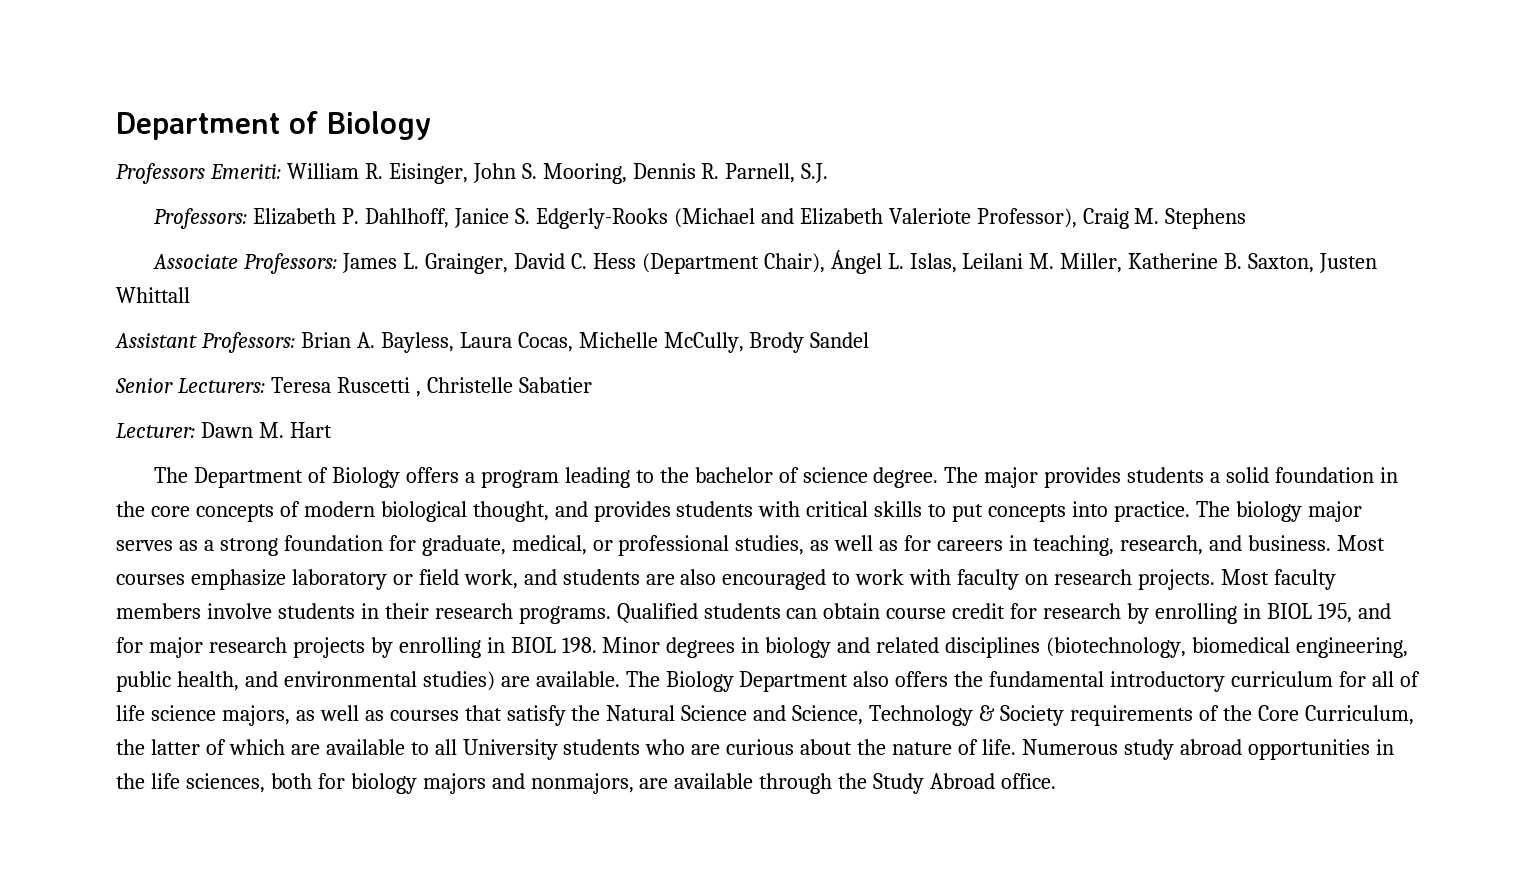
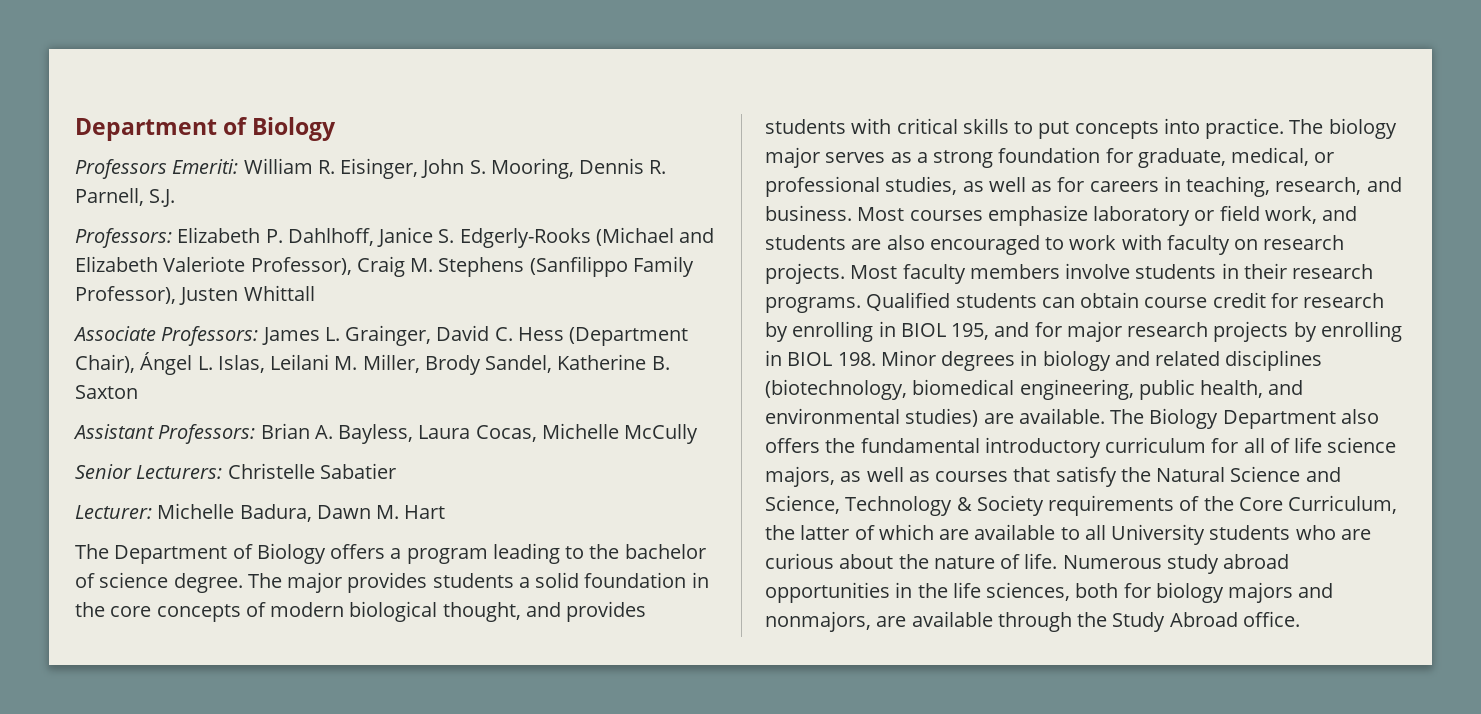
- Professors: Elizabeth P. Dahlhoff, Janice S. Edgerly-Rooks (Michael and Elizabeth Valeriote Professor), Craig M. Stephens
+ Professors: Elizabeth P. Dahlhoff, Janice S. Edgerly-Rooks (Michael and Elizabeth Valeriote Professor), Craig M. Stephens (Sanfilippo Family Professor), Justen Whittall
- Associate Professors: James L. Grainger, David C. Hess (Department Chair), Ángel L. Islas, Leilani M. Miller, Katherine B. Saxton, Justen Whittall
+ Associate Professors: James L. Grainger, David C. Hess (Department Chair), Ángel L. Islas, Leilani M. Miller, Brody Sandel, Katherine B. Saxton
- Assistant Professors: Brian A. Bayless, Laura Cocas, Michelle McCully, Brody Sandel
+ Assistant Professors: Brian A. Bayless, Laura Cocas, Michelle McCully
- Senior Lecturers: Teresa Ruscetti , Christelle Sabatier
+ Senior Lecturers: Christelle Sabatier
- Lecturer: Dawn M. Hart
+ Lecturer: Michelle Badura, Dawn M. Hart

